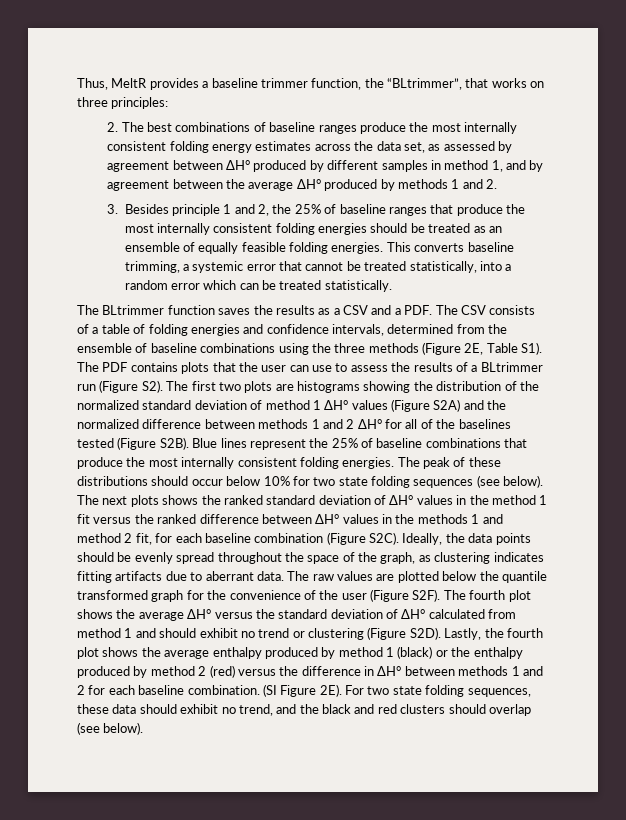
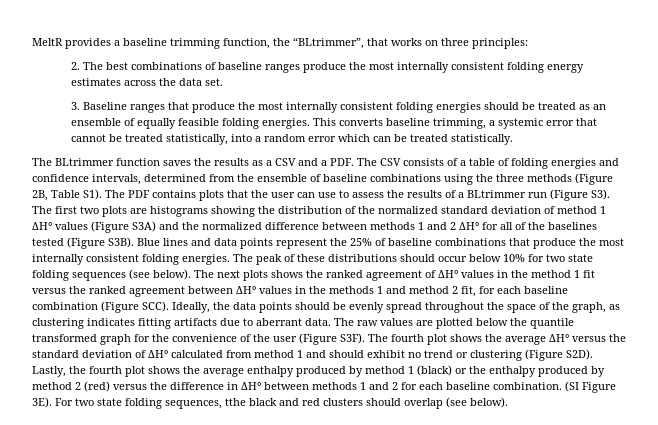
- Thus, MeltR provides a baseline trimmer function, the “BLtrimmer”, that works on three principles:
+ MeltR provides a baseline trimming function, the “BLtrimmer”, that works on three principles:
- 2. The best combinations of baseline ranges produce the most internally consistent folding energy estimates across the data set, as assessed by agreement between ΔH° produced by different samples in method 1, and by agreement between the average ΔH° produced by methods 1 and 2.
- 3. Besides principle 1 and 2, the 25% of baseline ranges that produce the most internally consistent folding energies should be treated as an ensemble of equally feasible folding energies.
+ 2. The best combinations of baseline ranges produce the most internally consistent folding energy estimates across the data set.
+ 3. Baseline ranges that produce the most internally consistent folding energies should be treated as an ensemble of equally feasible folding energies.
- The BLtrimmer function saves the results as a CSV and a PDF. The CSV consists of a table of folding energies and confidence intervals, determined from the ensemble of baseline combinations using the three methods (Figure 2E, Table S1). The PDF contains plots that the user can use to assess the results of a BLtrimmer run (Figure S2). The first two plots are histograms showing the distribution of the normalized standard deviation of method 1 ΔH° values (Figure S2A) and the normalized difference between methods 1 and 2 ΔH° for all of the baselines tested (Figure S2B).
+ The BLtrimmer function saves the results as a CSV and a PDF. The CSV consists of a table of folding energies and confidence intervals, determined from the ensemble of baseline combinations using the three methods (Figure 2B, Table S1). The PDF contains plots that the user can use to assess the results of a BLtrimmer run (Figure S3). The first two plots are histograms showing the distribution of the normalized standard deviation of method 1 ΔH° values (Figure S3A) and the normalized difference between methods 1 and 2 ΔH° for all of the baselines tested (Figure S3B).
- Blue lines represent the 25% of baseline combinations that produce the most internally consistent folding energies.
+ Blue lines and data points represent the 25% of baseline combinations that produce the most internally consistent folding energies.
- The next plots shows the ranked standard deviation of ΔH° values in the method 1 fit versus the ranked difference between ΔH° values in the methods 1 and method 2 fit, for each baseline combination (Figure S2C).
+ The next plots shows the ranked agreement of ΔH° values in the method 1 fit versus the ranked agreement between ΔH° values in the methods 1 and method 2 fit, for each baseline combination (Figure SCC).
- The raw values are plotted below the quantile transformed graph for the convenience of the user (Figure S2F).
+ The raw values are plotted below the quantile transformed graph for the convenience of the user (Figure S3F).
- (SI Figure 2E).
+ (SI Figure 3E).
- For two state folding sequences, these data should exhibit no trend, and the black and red clusters should overlap (see below).
+ For two state folding sequences, tthe black and red clusters should overlap (see below).

